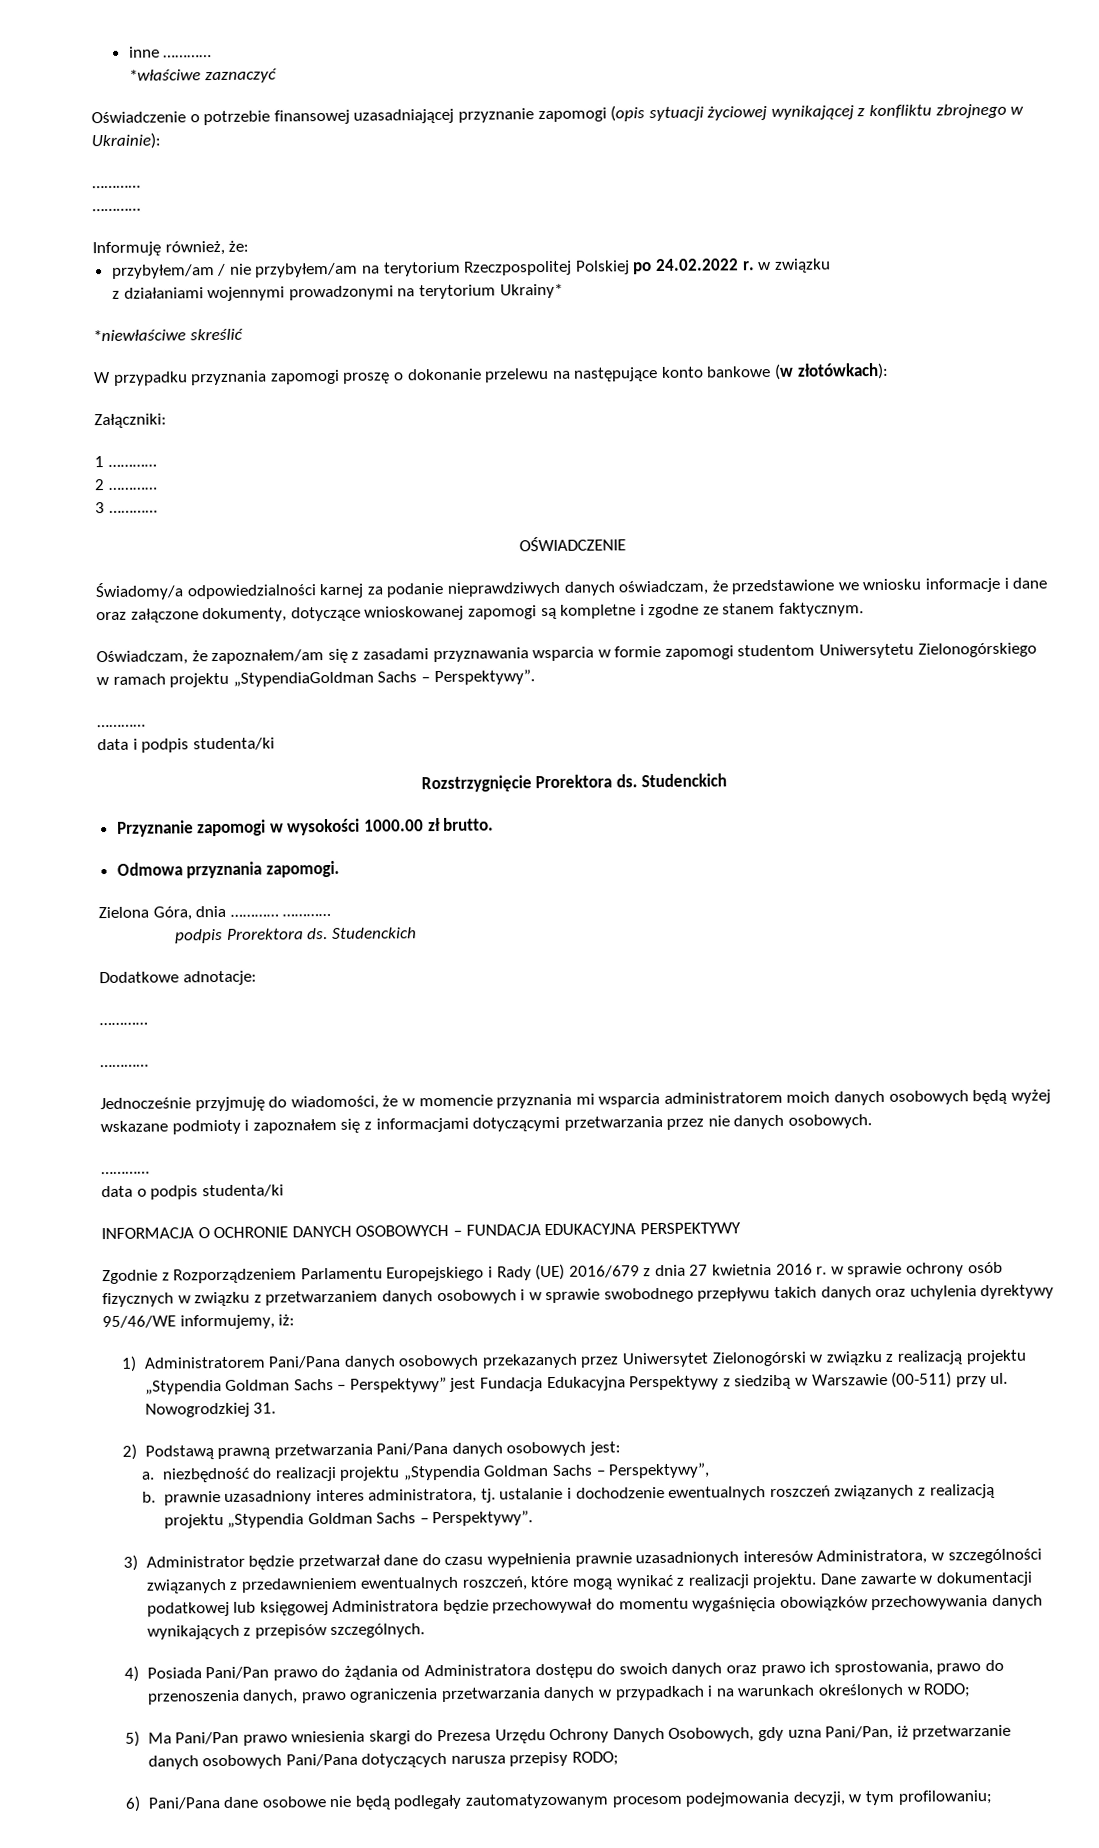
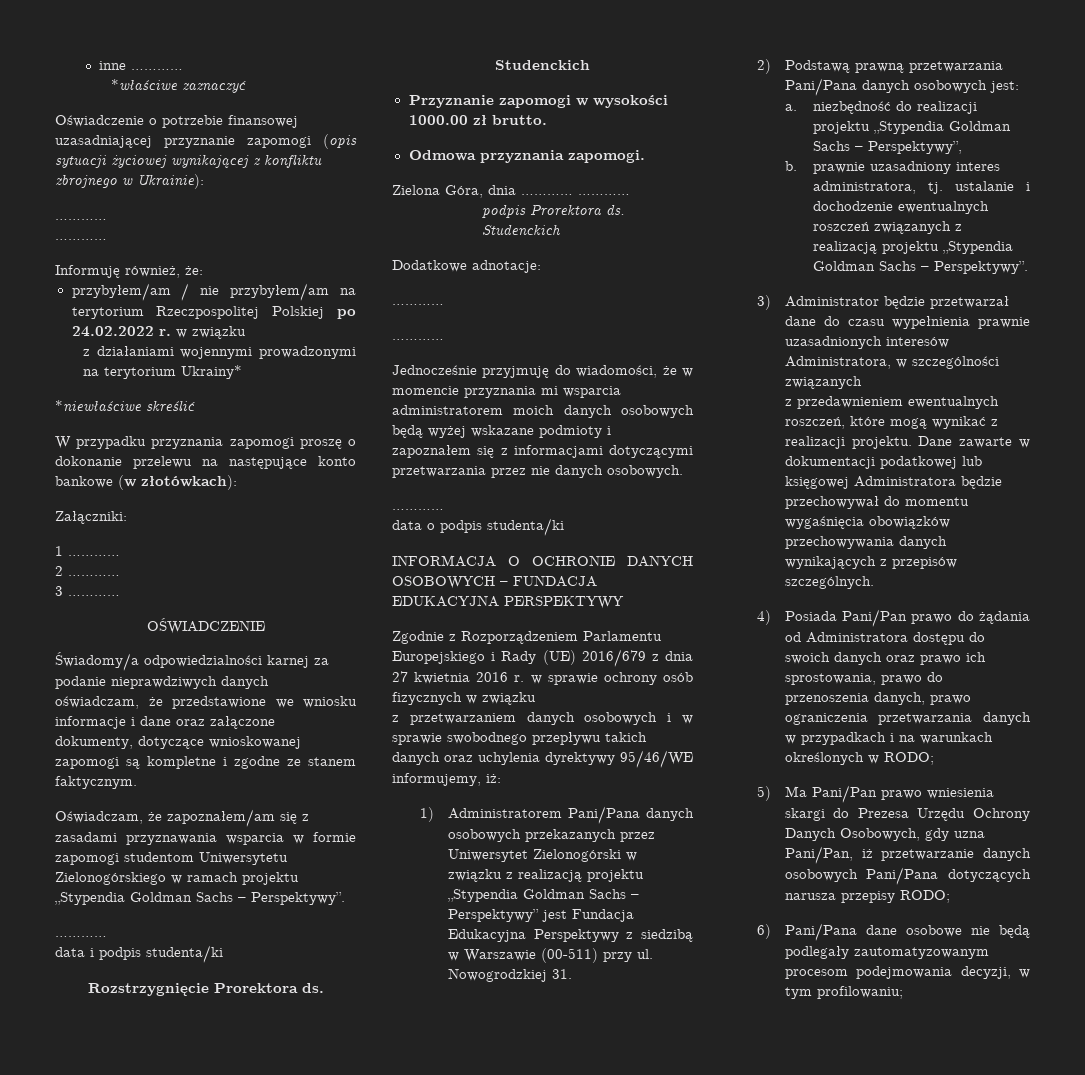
- Oświadczam, że zapoznałem/am się z zasadami przyznawania wsparcia w formie zapomogi studentom Uniwersytetu Zielonogórskiego w ramach projektu „StypendiaGoldman Sachs – Perspektywy”.
+ Oświadczam, że zapoznałem/am się z zasadami przyznawania wsparcia w formie zapomogi studentom Uniwersytetu Zielonogórskiego w ramach projektu „Stypendia Goldman Sachs – Perspektywy”.
- Zgodnie z Rozporządzeniem Parlamentu Europejskiego i Rady (UE) 2016/679 z dnia 27 kwietnia 2016 r. w sprawie ochrony osób fizycznych w związku z przetwarzaniem danych osobowych i w sprawie swobodnego przepływu takich danych oraz uchylenia dyrektywy 95/46/WE informujemy, iż:
+ Zgodnie z Rozporządzeniem Parlamentu Europejskiego i Rady (UE) 2016/679 z dnia 27 kwietnia 2016 r. w sprawie ochrony osób fizycznych w związku
+ z przetwarzaniem danych osobowych i w sprawie swobodnego przepływu takich danych oraz uchylenia dyrektywy 95/46/WE informujemy, iż:
- 3) Administrator będzie przetwarzał dane do czasu wypełnienia prawnie uzasadnionych interesów Administratora, w szczególności związanych z przedawnieniem ewentualnych roszczeń, które mogą wynikać z realizacji projektu.
+ 3) Administrator będzie przetwarzał dane do czasu wypełnienia prawnie uzasadnionych interesów Administratora, w szczególności związanych
+ z przedawnieniem ewentualnych roszczeń, które mogą wynikać z realizacji projektu.

